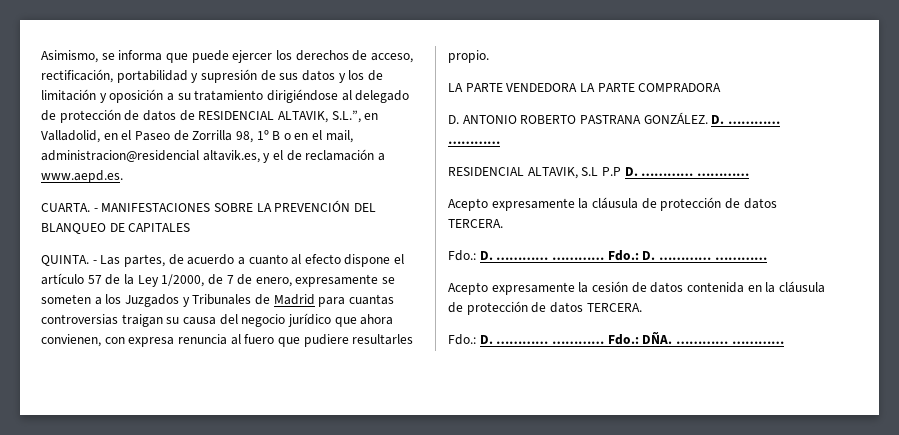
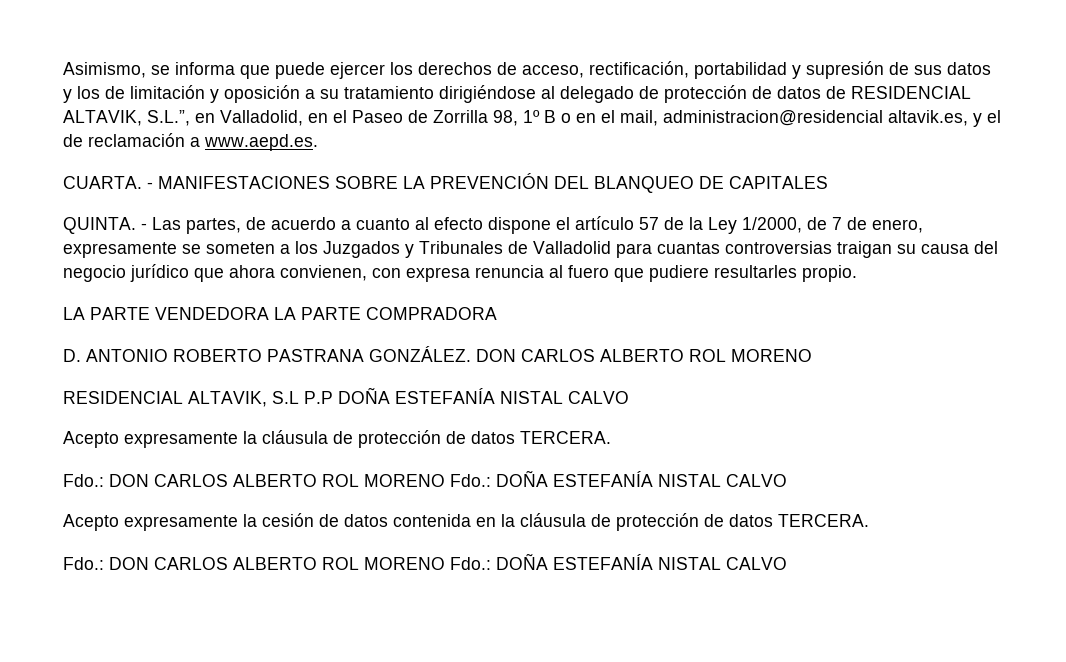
- - Las partes, de acuerdo a cuanto al efecto dispone el artículo 57 de la Ley 1/2000, de 7 de enero, expresamente se someten a los Juzgados y Tribunales de Madrid para cuantas controversias traigan su causa del negocio jurídico que ahora convienen, con expresa renuncia al fuero que pudiere resultarles propio.
+ - Las partes, de acuerdo a cuanto al efecto dispone el artículo 57 de la Ley 1/2000, de 7 de enero, expresamente se someten a los Juzgados y Tribunales de Valladolid para cuantas controversias traigan su causa del negocio jurídico que ahora convienen, con expresa renuncia al fuero que pudiere resultarles propio.
- D. ANTONIO ROBERTO PASTRANA GONZÁLEZ. D. ………… …………
+ D. ANTONIO ROBERTO PASTRANA GONZÁLEZ. DON CARLOS ALBERTO ROL MORENO
- RESIDENCIAL ALTAVIK, S.L P.P D. ………… …………
+ RESIDENCIAL ALTAVIK, S.L P.P DOÑA ESTEFANÍA NISTAL CALVO
  Acepto expresamente la cláusula de protección de datos TERCERA.
- Fdo.: D. ………… ………… Fdo.: D. ………… …………
+ Fdo.: DON CARLOS ALBERTO ROL MORENO Fdo.: DOÑA ESTEFANÍA NISTAL CALVO
  Acepto expresamente la cesión de datos contenida en la cláusula de protección de datos TERCERA.
- Fdo.: D. ………… ………… Fdo.: DÑA. ………… …………
+ Fdo.: DON CARLOS ALBERTO ROL MORENO Fdo.: DOÑA ESTEFANÍA NISTAL CALVO

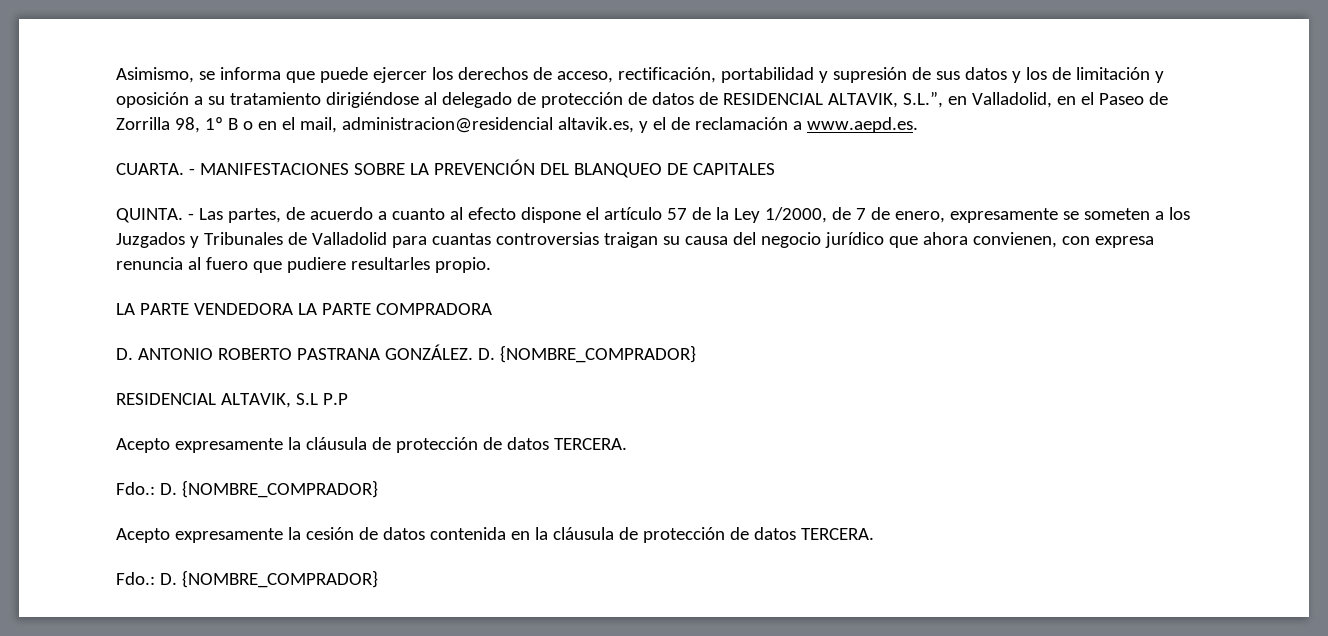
- D. ANTONIO ROBERTO PASTRANA GONZÁLEZ. DON CARLOS ALBERTO ROL MORENO
+ D. ANTONIO ROBERTO PASTRANA GONZÁLEZ. D. {NOMBRE_COMPRADOR}
- RESIDENCIAL ALTAVIK, S.L P.P DOÑA ESTEFANÍA NISTAL CALVO
+ RESIDENCIAL ALTAVIK, S.L P.P
  Acepto expresamente la cláusula de protección de datos TERCERA.
- Fdo.: DON CARLOS ALBERTO ROL MORENO Fdo.: DOÑA ESTEFANÍA NISTAL CALVO
+ Fdo.: D. {NOMBRE_COMPRADOR}
  Acepto expresamente la cesión de datos contenida en la cláusula de protección de datos TERCERA.
- Fdo.: DON CARLOS ALBERTO ROL MORENO Fdo.: DOÑA ESTEFANÍA NISTAL CALVO
+ Fdo.: D. {NOMBRE_COMPRADOR}

